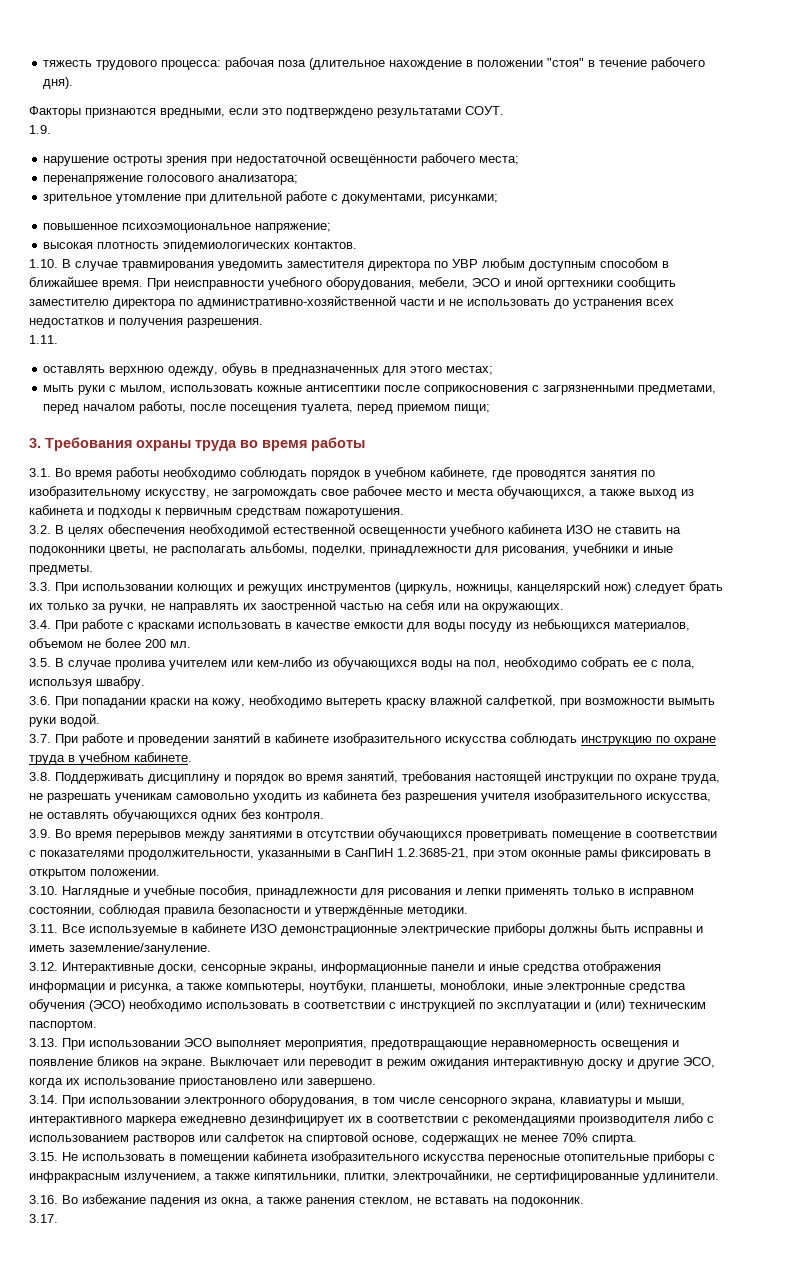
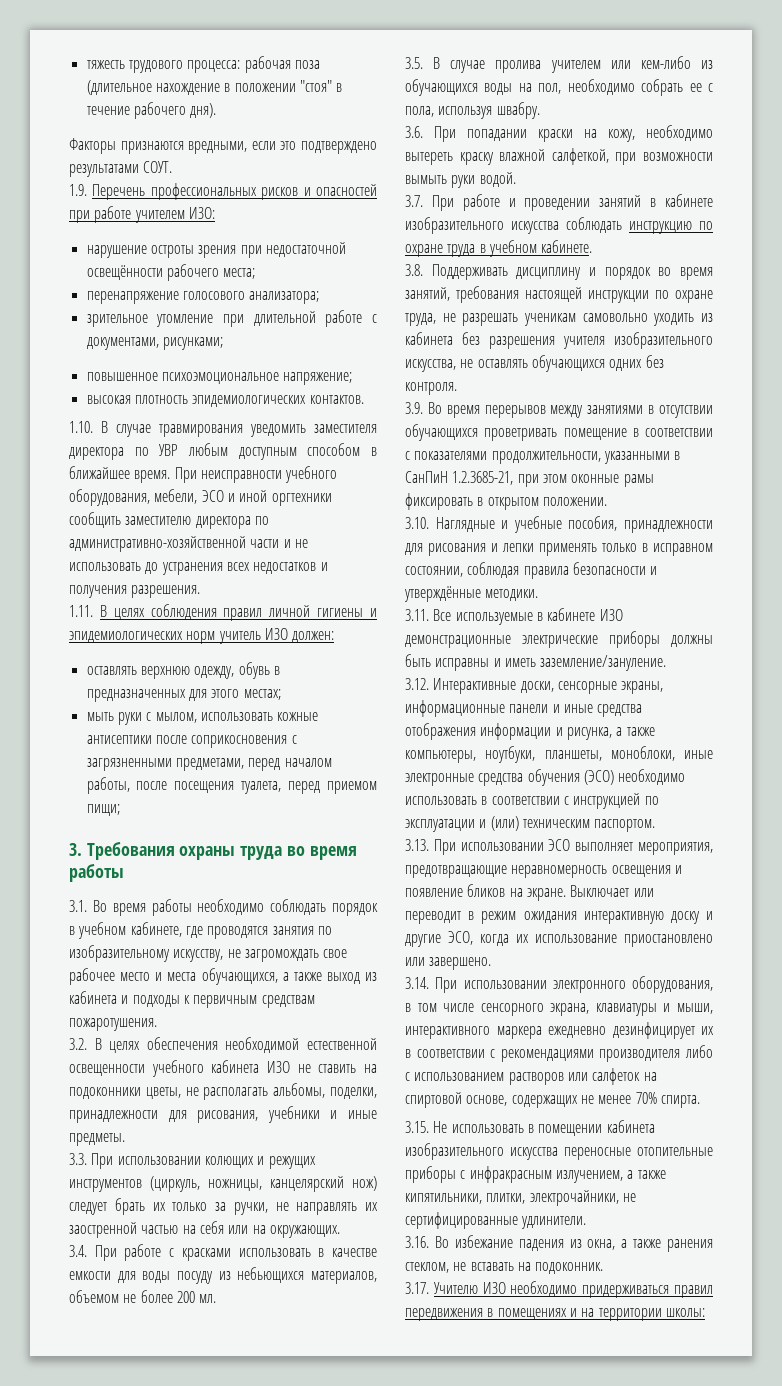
- 1.9.
+ 1.9. Перечень профессиональных рисков и опасностей при работе учителем ИЗО:
- 1.11.
+ 1.11. В целях соблюдения правил личной гигиены и эпидемиологических норм учитель ИЗО должен:
- 3.17.
+ 3.17. Учителю ИЗО необходимо придерживаться правил передвижения в помещениях и на территории школы:

